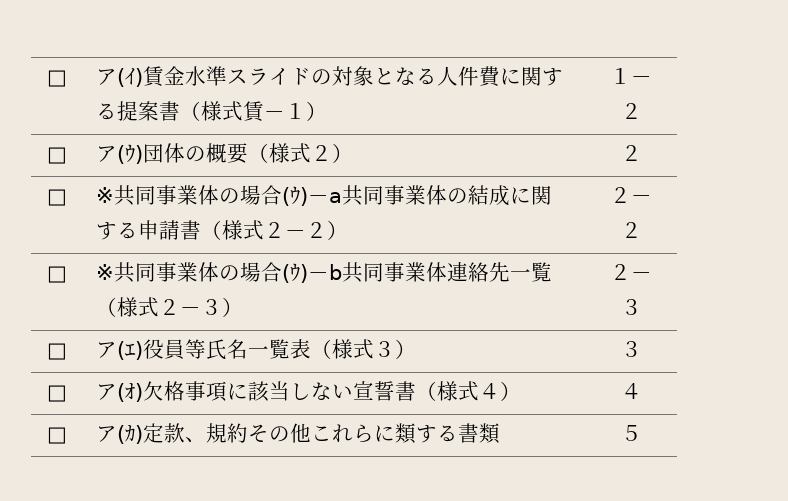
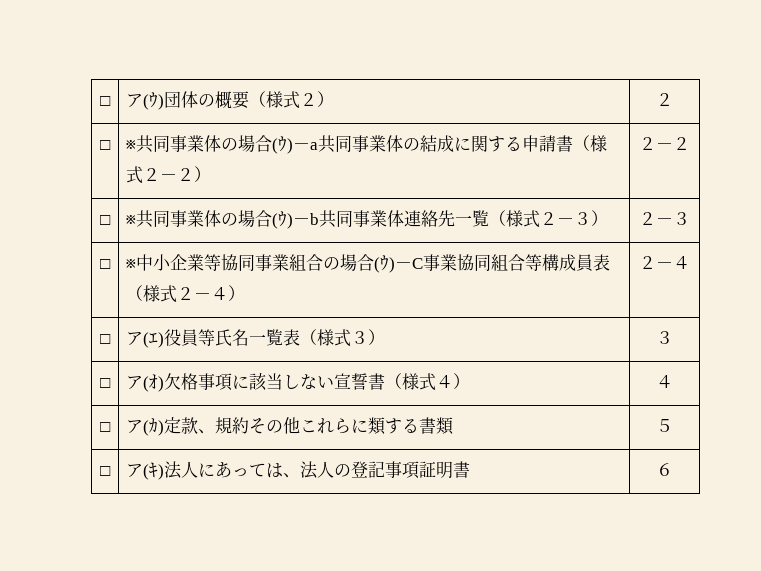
- □ | ア(ｲ)賃金水準スライドの対象となる人件費に関する提案書（様式賃－１） | １－２
+ □ | ※中小企業等協同事業組合の場合(ｳ)－C事業協同組合等構成員表（様式２－４） | ２－４
+ □ | ア(ｷ)法人にあっては、法人の登記事項証明書 | ６

